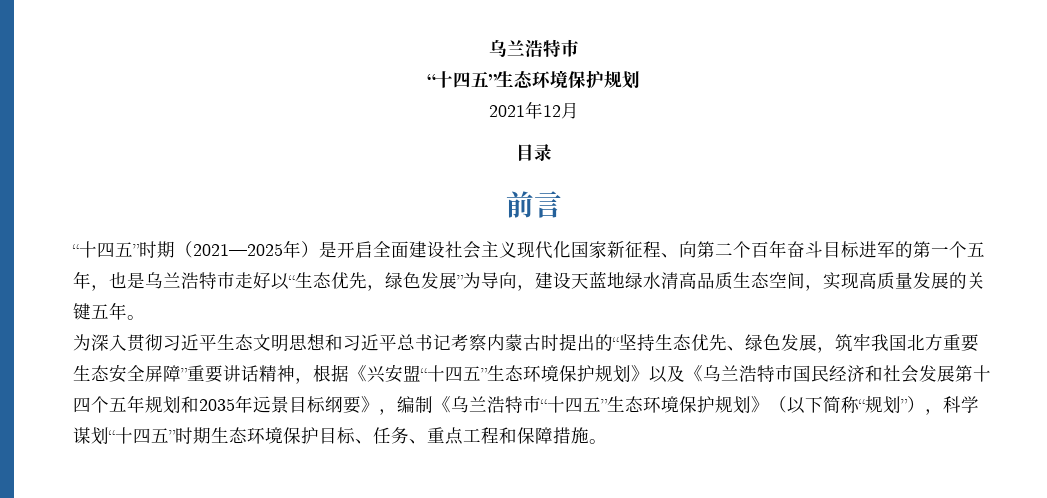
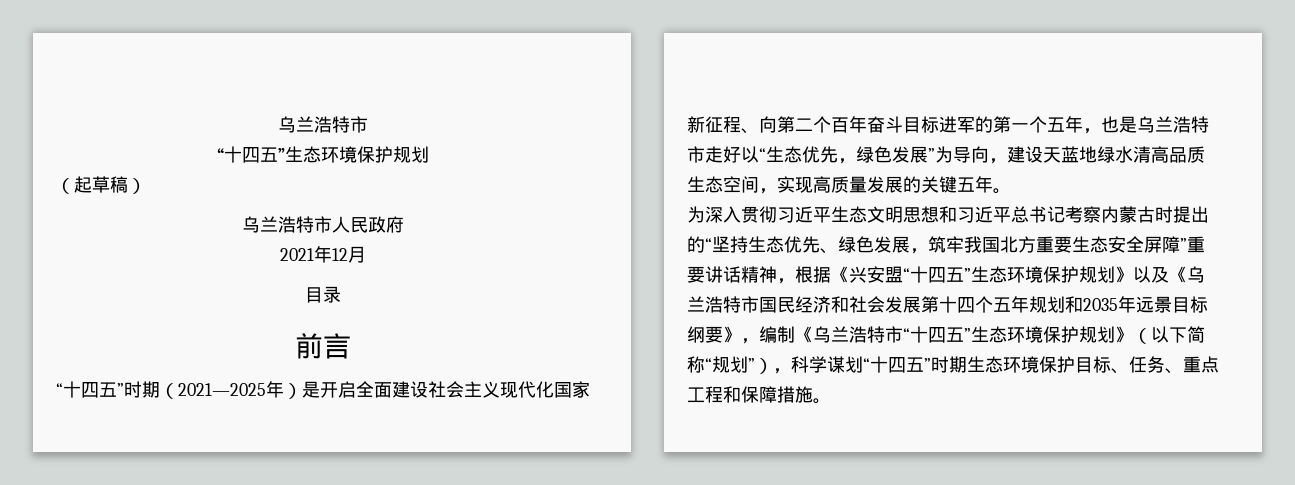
+ （起草稿）
+ 乌兰浩特市人民政府

